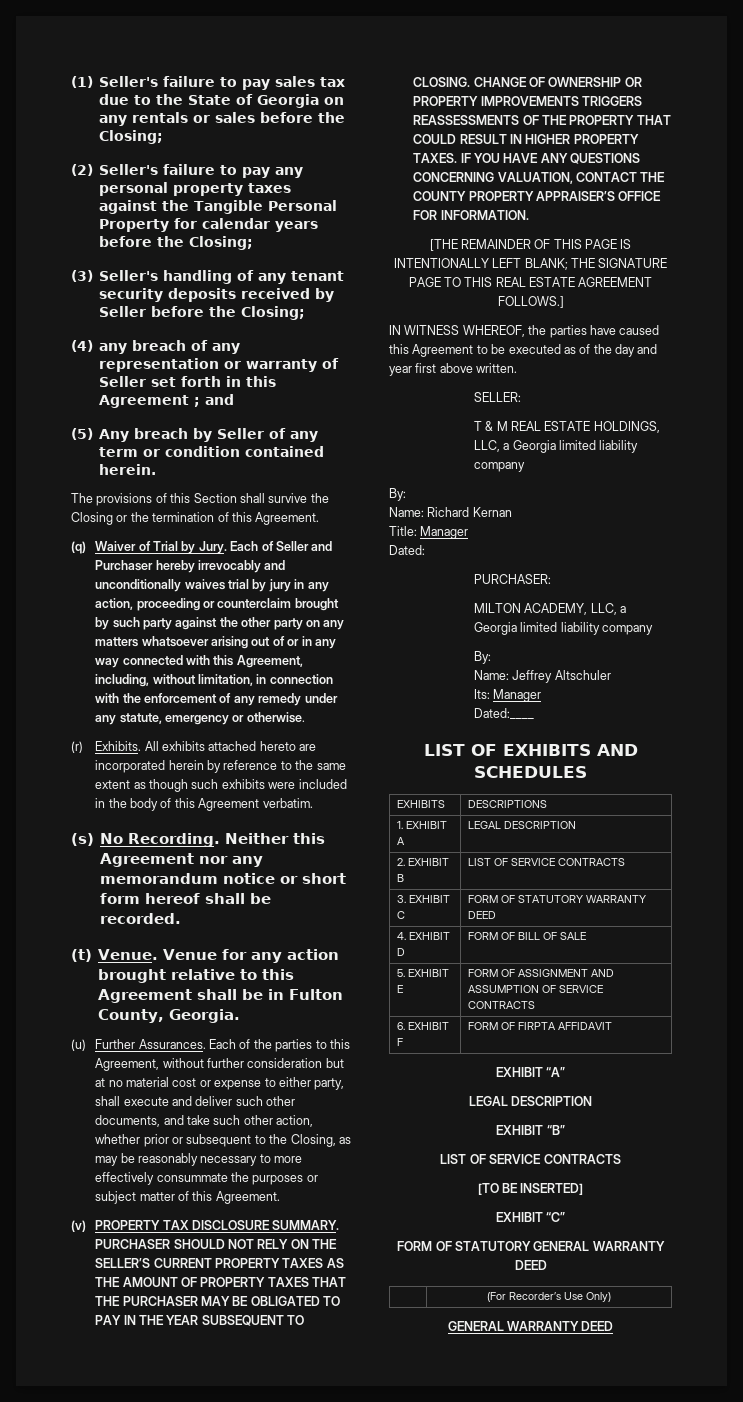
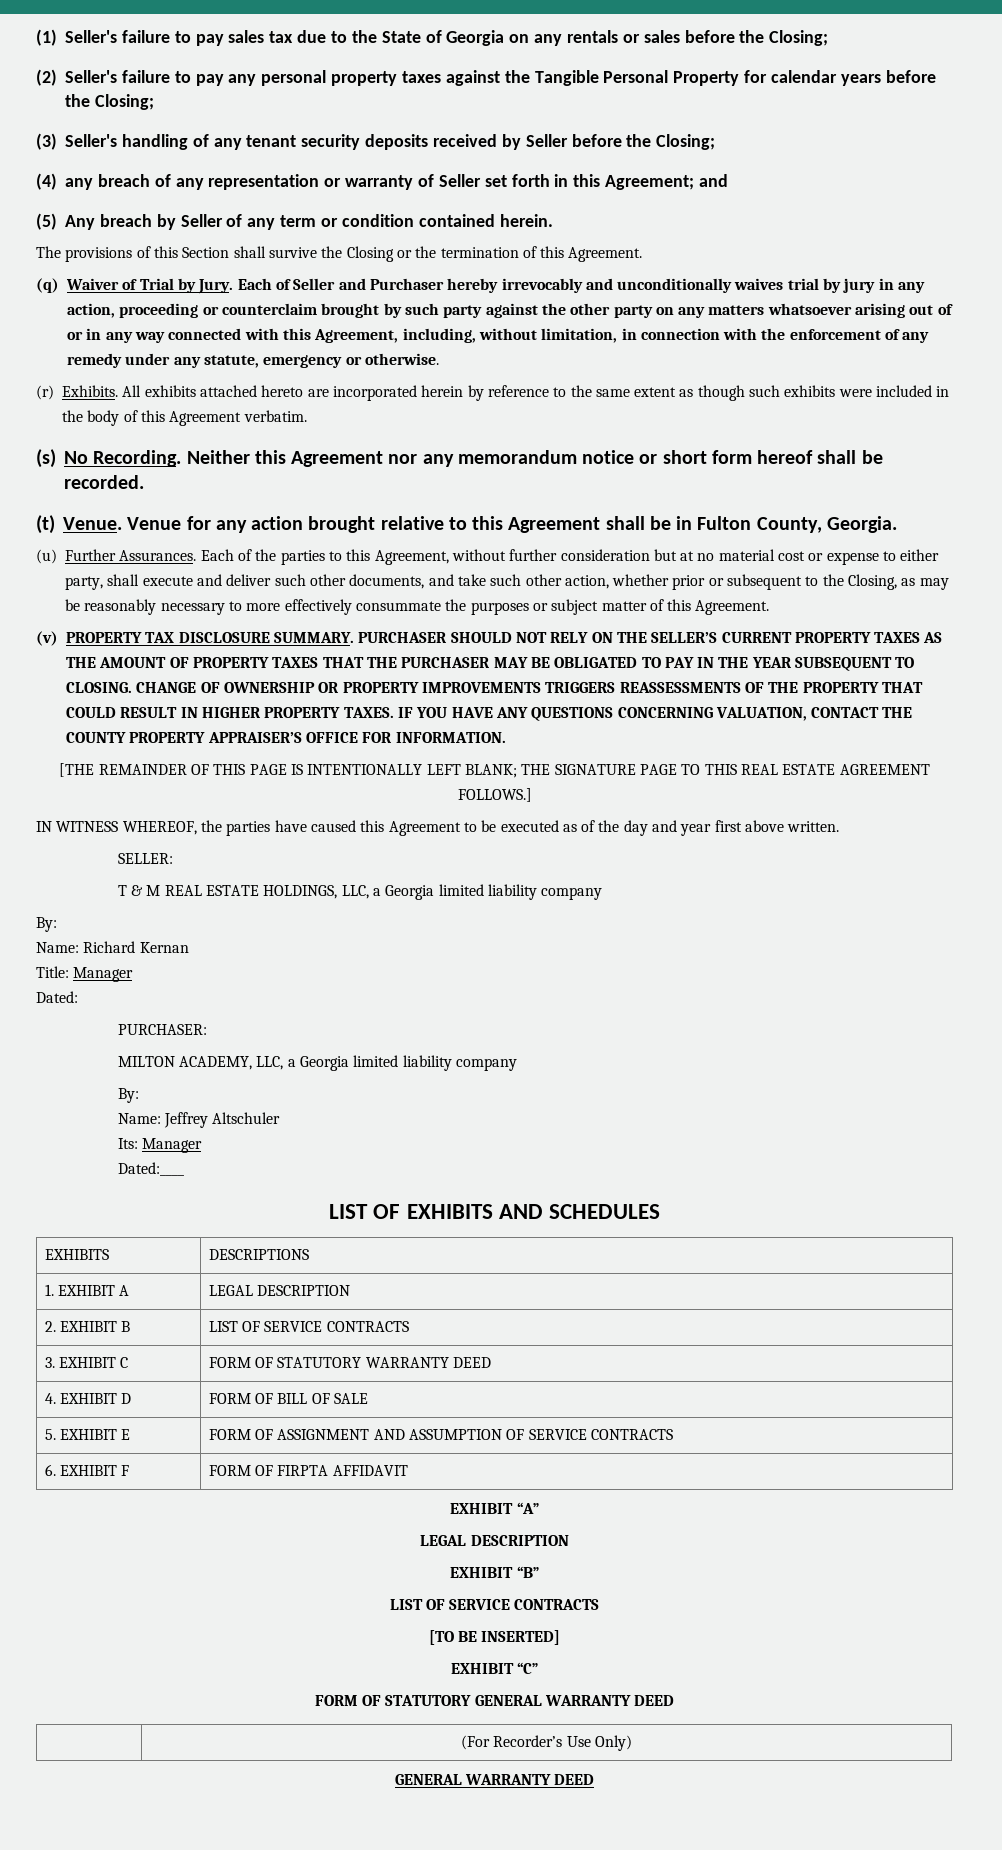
- (4) any breach of any representation or warranty of Seller set forth in this Agreement ; and
+ (4) any breach of any representation or warranty of Seller set forth in this Agreement; and

